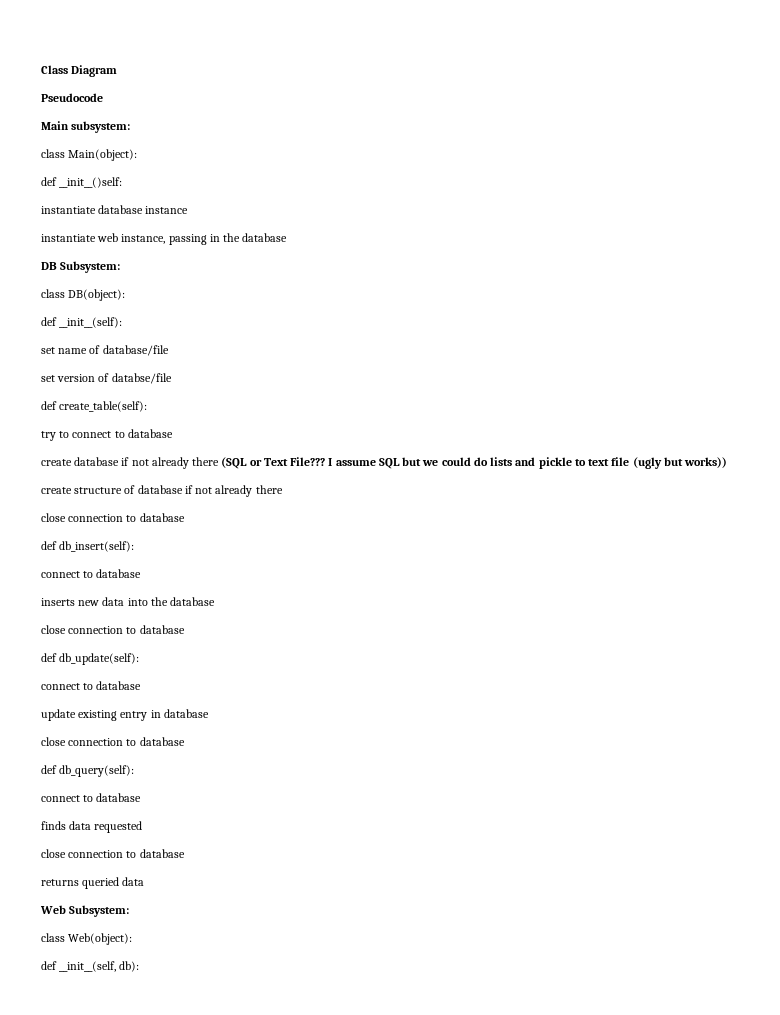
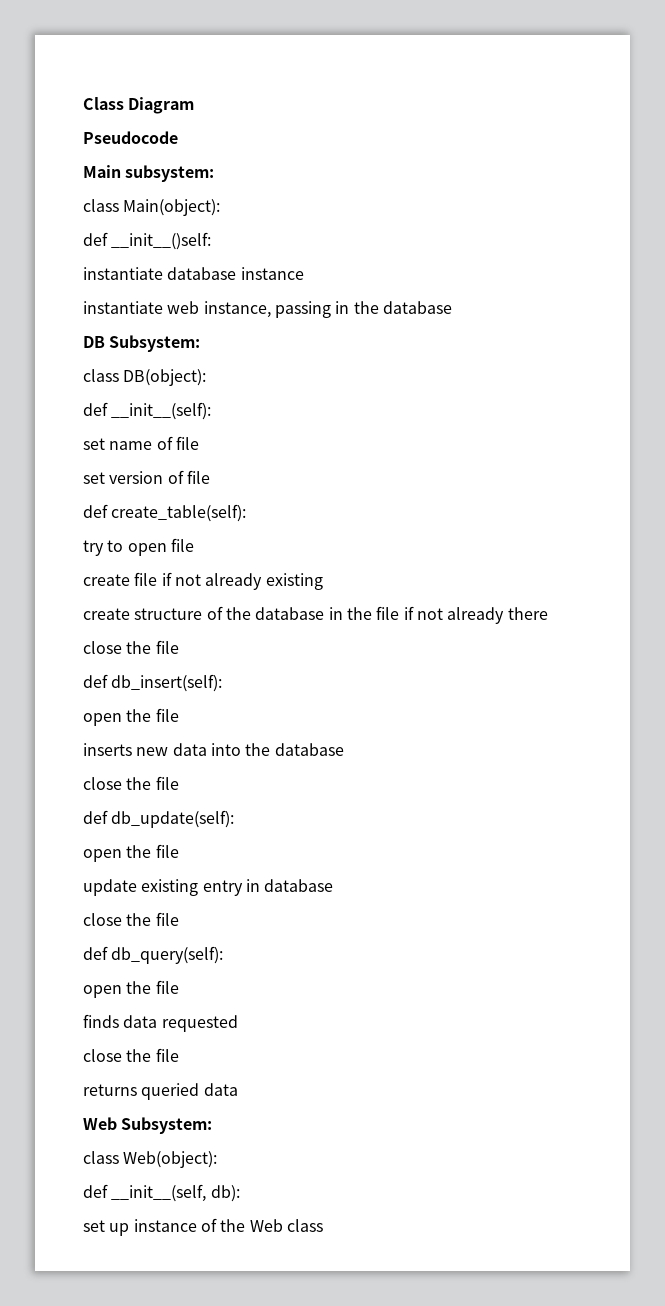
- set name of database/file
+ set name of file
- set version of databse/file
+ set version of file
- try to connect to database
- create database if not already there (SQL or Text File??? I assume SQL but we could do lists and pickle to text file (ugly but works))
- create structure of database if not already there
- close connection to database
+ try to open file
+ create file if not already existing
+ create structure of the database in the file if not already there
+ close the file
  def db_insert(self):
- connect to database
+ open the file
  inserts new data into the database
- close connection to database
+ close the file
  def db_update(self):
- connect to database
+ open the file
  update existing entry in database
- close connection to database
+ close the file
  def db_query(self):
- connect to database
+ open the file
  finds data requested
- close connection to database
+ close the file
+ set up instance of the Web class

